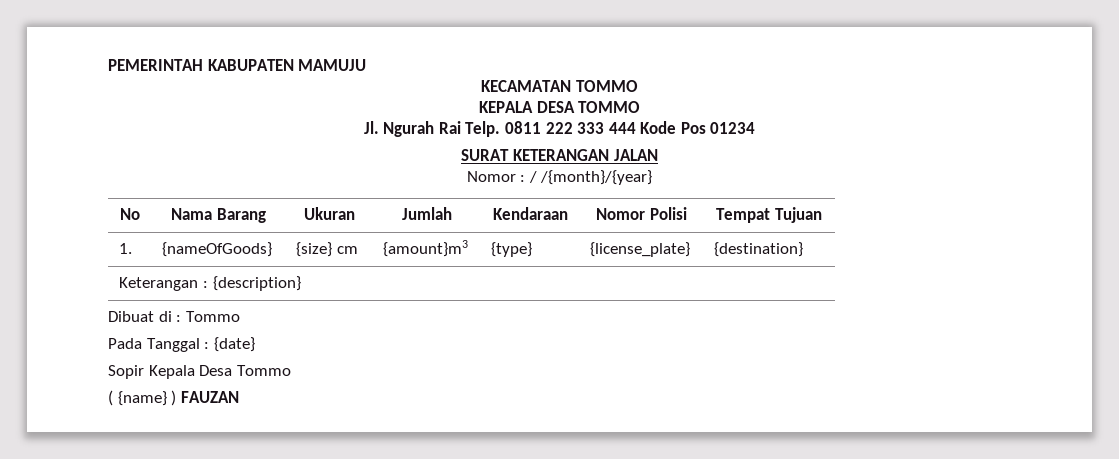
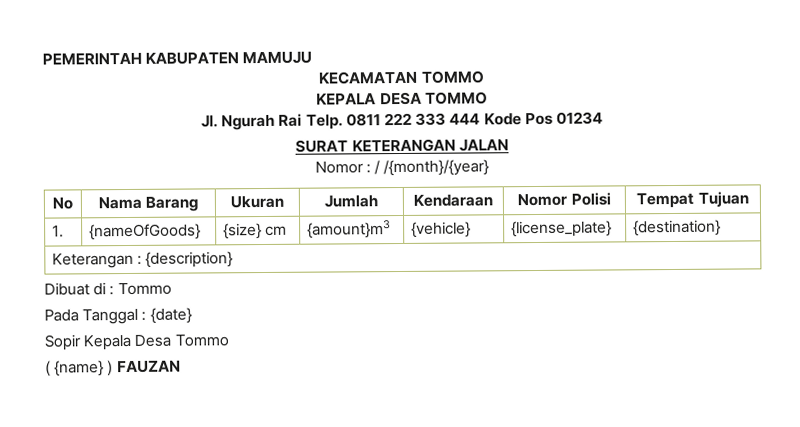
- 1. | {nameOfGoods} | {size} cm | {amount}m3 | {type} | {license_plate} | {destination}
+ 1. | {nameOfGoods} | {size} cm | {amount}m3 | {vehicle} | {license_plate} | {destination}

